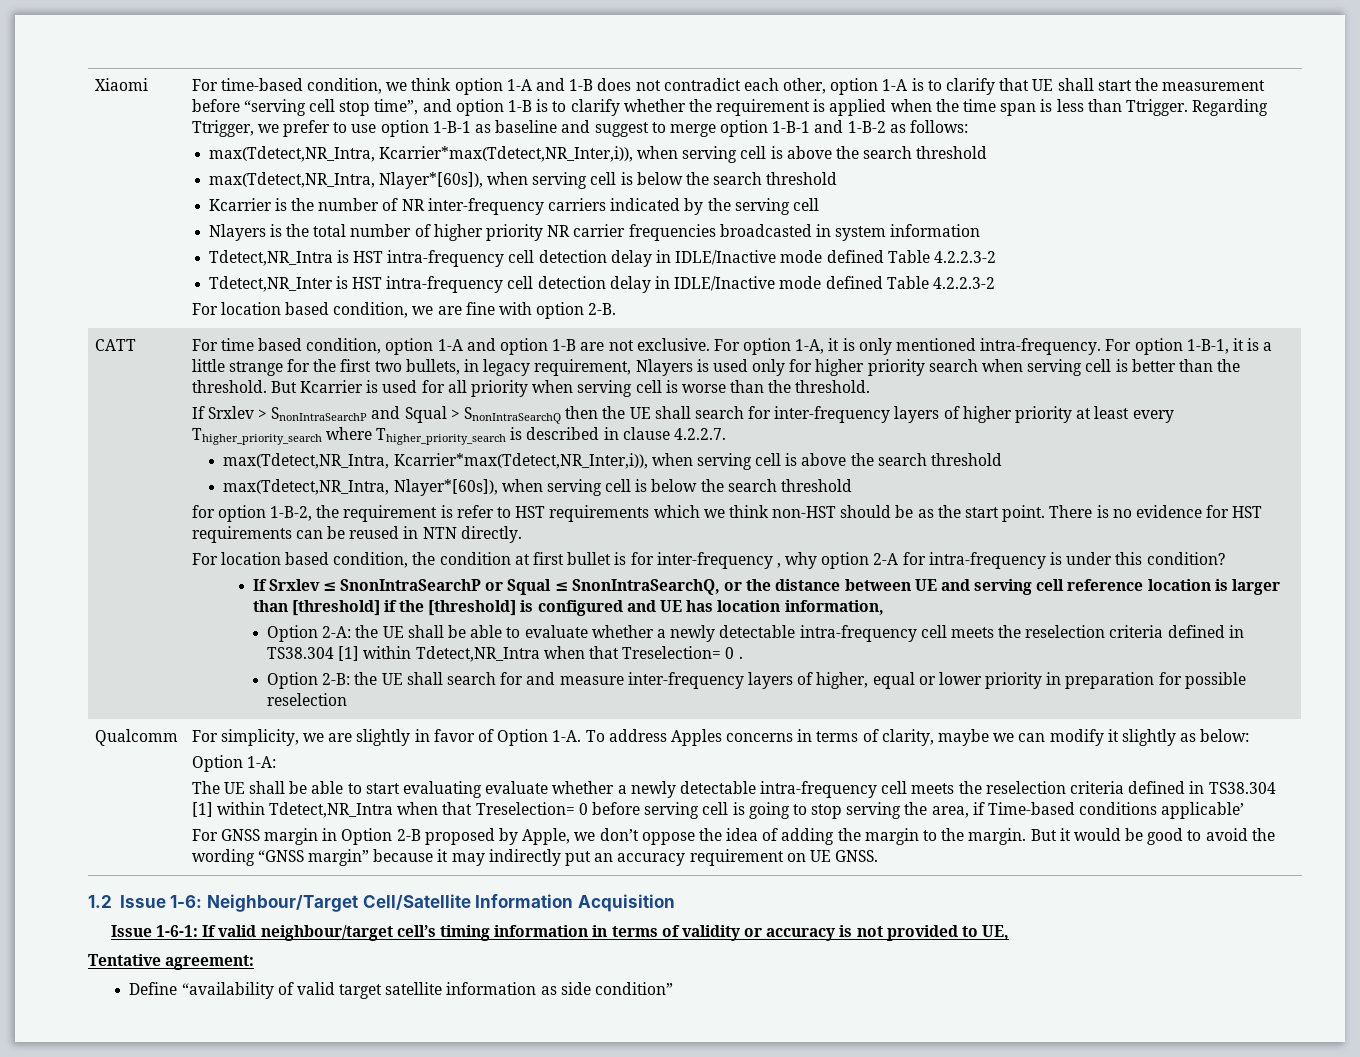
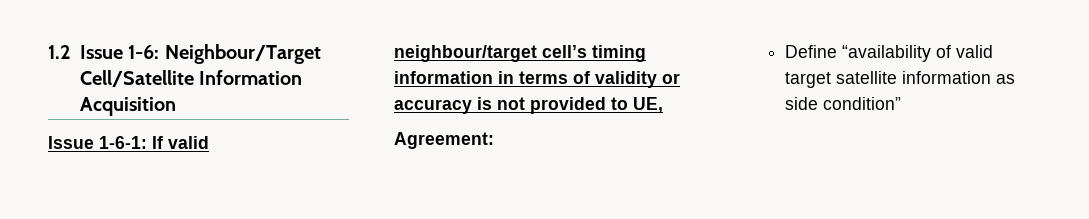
- Xiaomi | For time-based condition, we think option 1-A and 1-B does not contradict each other, option 1-A is to clarify that UE shall start the measurement before “serving cell stop time”, and option 1-B is to clarify whether the requirement is applied when the time span is less than Ttrigger. Regarding Ttrigger, we prefer to use option 1-B-1 as baseline and suggest to merge option 1-B-1 and 1-B-2 as follows:
- max(Tdetect,NR_Intra, Kcarrier*max(Tdetect,NR_Inter,i)), when serving cell is above the search threshold
- max(Tdetect,NR_Intra, Nlayer*[60s]), when serving cell is below the search threshold
- Kcarrier is the number of NR inter-frequency carriers indicated by the serving cell
- Nlayers is the total number of higher priority NR carrier frequencies broadcasted in system information
- Tdetect,NR_Intra is HST intra-frequency cell detection delay in IDLE/Inactive mode defined Table 4.2.2.3-2
- Tdetect,NR_Inter is HST intra-frequency cell detection delay in IDLE/Inactive mode defined Table 4.2.2.3-2
- For location based condition, we are fine with option 2-B.
- CATT | For time based condition, option 1-A and option 1-B are not exclusive. For option 1-A, it is only mentioned intra-frequency. For option 1-B-1, it is a little strange for the first two bullets, in legacy requirement, Nlayers is used only for higher priority search when serving cell is better than the threshold. But Kcarrier is used for all priority when serving cell is worse than the threshold.
- If Srxlev > SnonIntraSearchP and Squal > SnonIntraSearchQ then the UE shall search for inter-frequency layers of higher priority at least every Thigher_priority_search where Thigher_priority_search is described in clause 4.2.2.7.
- max(Tdetect,NR_Intra, Kcarrier*max(Tdetect,NR_Inter,i)), when serving cell is above the search threshold
- max(Tdetect,NR_Intra, Nlayer*[60s]), when serving cell is below the search threshold
- for option 1-B-2, the requirement is refer to HST requirements which we think non-HST should be as the start point. There is no evidence for HST requirements can be reused in NTN directly.
- For location based condition, the condition at first bullet is for inter-frequency , why option 2-A for intra-frequency is under this condition?
- If Srxlev ≤ SnonIntraSearchP or Squal ≤ SnonIntraSearchQ, or the distance between UE and serving cell reference location is larger than [threshold] if the [threshold] is configured and UE has location information,
- Option 2-A: the UE shall be able to evaluate whether a newly detectable intra-frequency cell meets the reselection criteria defined in TS38.304 [1] within Tdetect,NR_Intra when that Treselection= 0 .
- Option 2-B: the UE shall search for and measure inter-frequency layers of higher, equal or lower priority in preparation for possible reselection
- Qualcomm | For simplicity, we are slightly in favor of Option 1-A. To address Apples concerns in terms of clarity, maybe we can modify it slightly as below:
- Option 1-A:
- The UE shall be able to start evaluating evaluate whether a newly detectable intra-frequency cell meets the reselection criteria defined in TS38.304 [1] within Tdetect,NR_Intra when that Treselection= 0 before serving cell is going to stop serving the area, if Time-based conditions applicable’
- For GNSS margin in Option 2-B proposed by Apple, we don’t oppose the idea of adding the margin to the margin. But it would be good to avoid the wording “GNSS margin” because it may indirectly put an accuracy requirement on UE GNSS.
- Tentative agreement:
+ Agreement:

